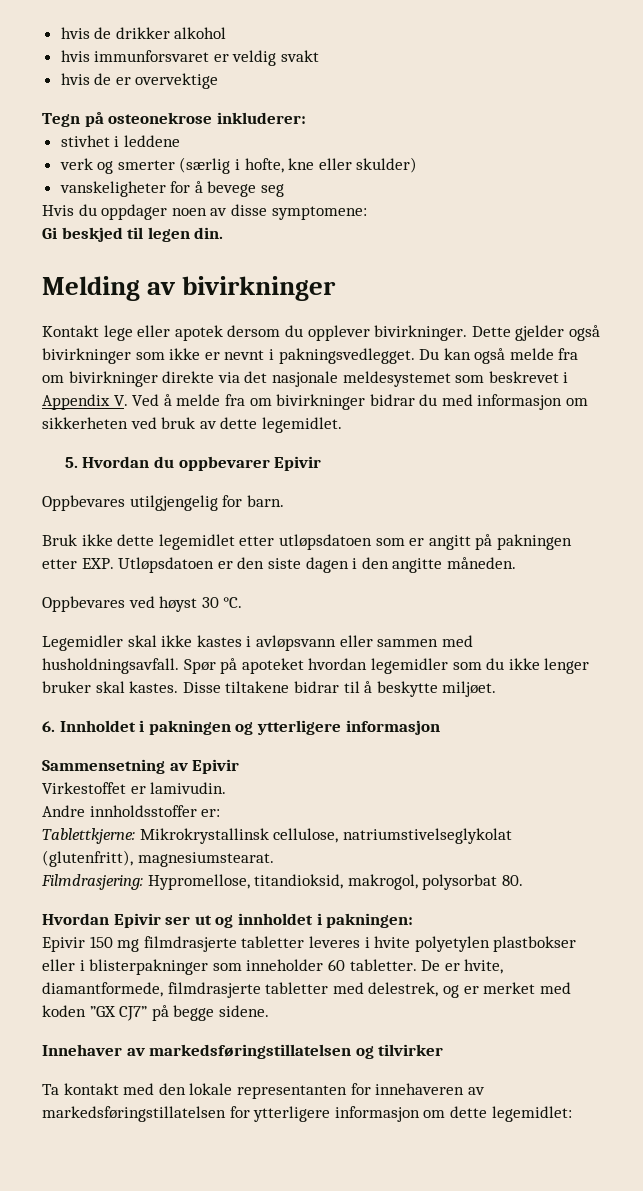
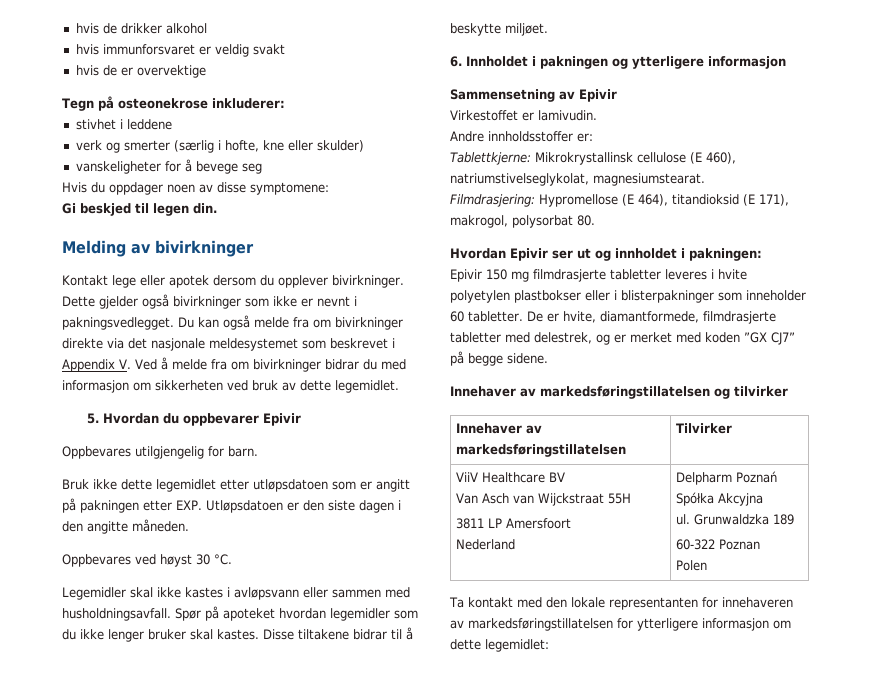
- Tablettkjerne: Mikrokrystallinsk cellulose, natriumstivelseglykolat (glutenfritt), magnesiumstearat.
- Filmdrasjering: Hypromellose, titandioksid, makrogol, polysorbat 80.
+ Tablettkjerne: Mikrokrystallinsk cellulose (E 460), natriumstivelseglykolat, magnesiumstearat.
+ Filmdrasjering: Hypromellose (E 464), titandioksid (E 171), makrogol, polysorbat 80.
+ Innehaver av markedsføringstillatelsen | Tilvirker
+ ViiV Healthcare BV
+ Van Asch van Wijckstraat 55H
+ 3811 LP Amersfoort
+ Nederland | Delpharm Poznań Spółka Akcyjna
+ ul. Grunwaldzka 189
+ 60-322 Poznan
+ Polen

